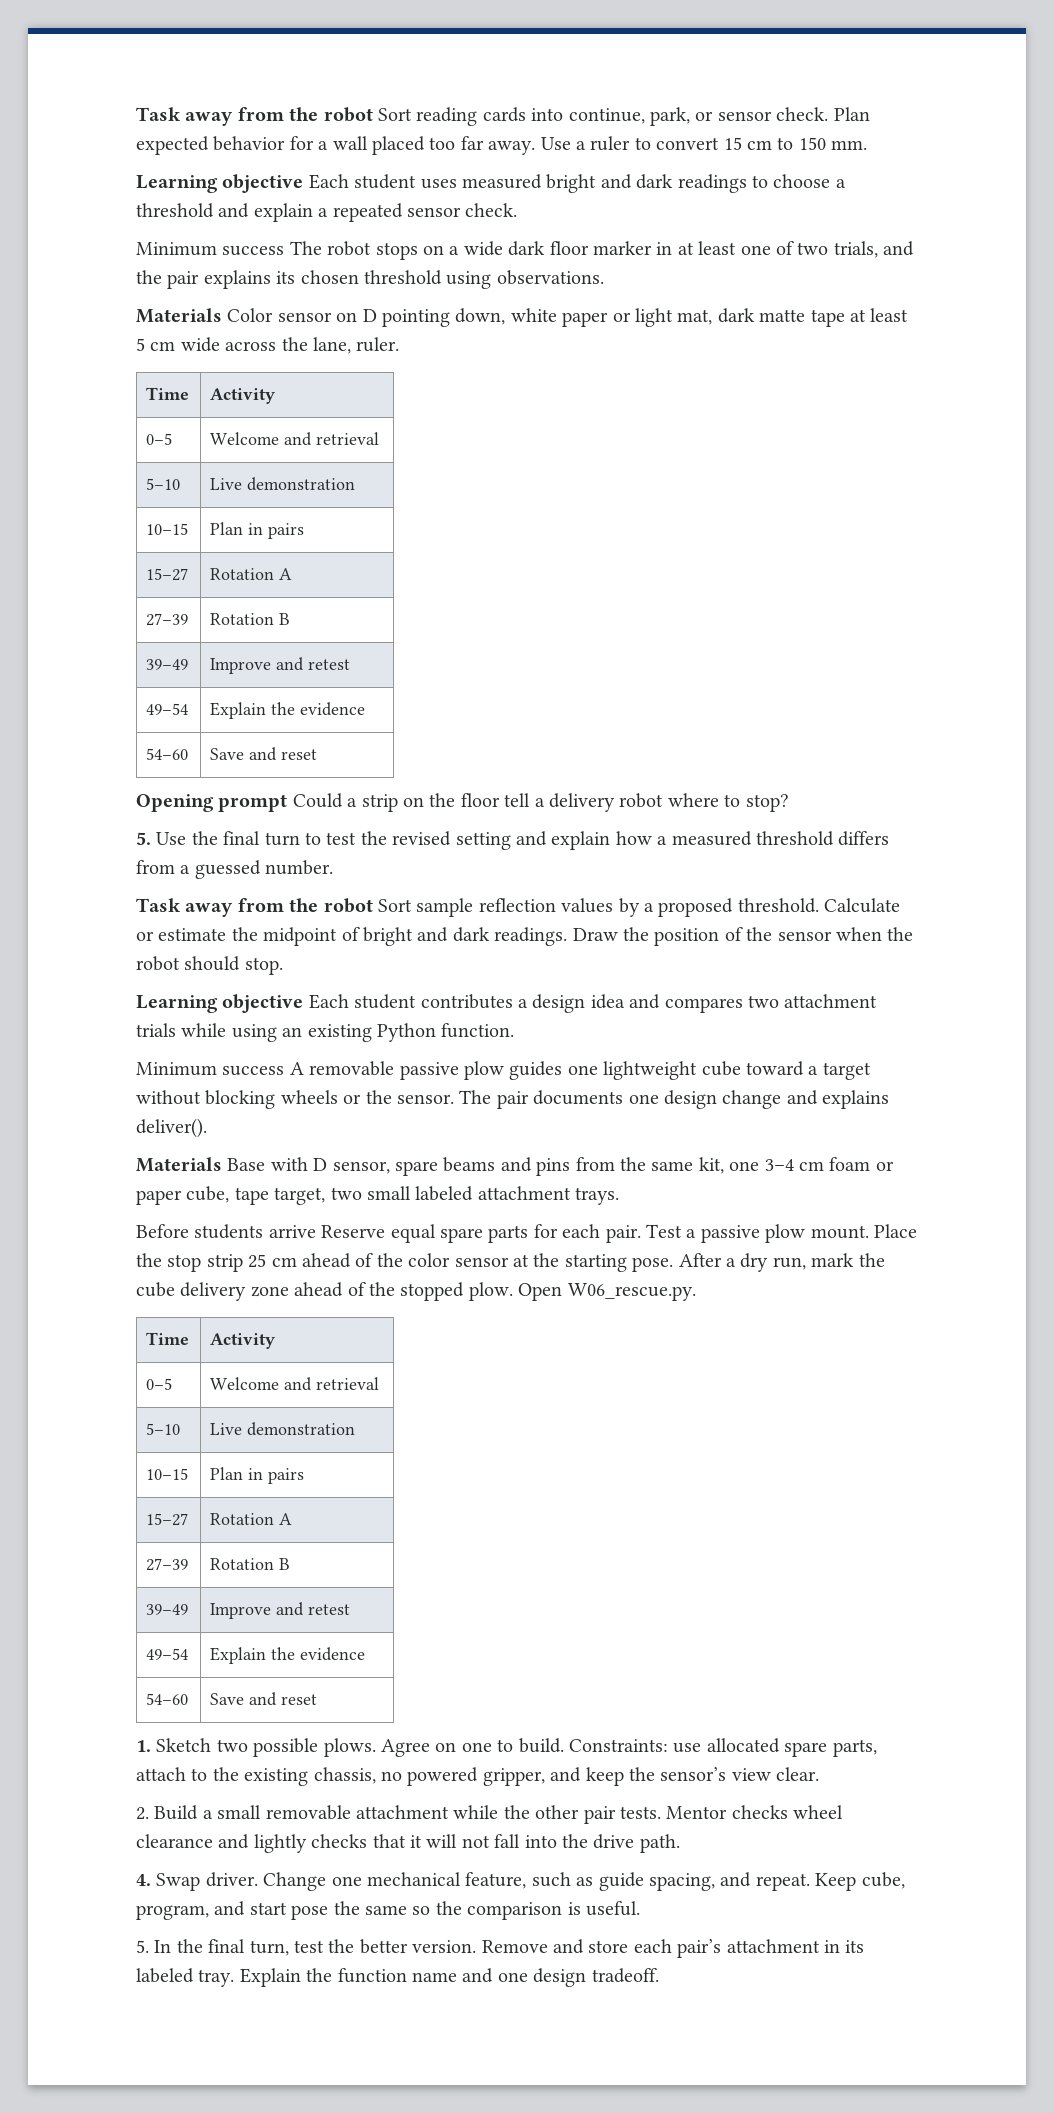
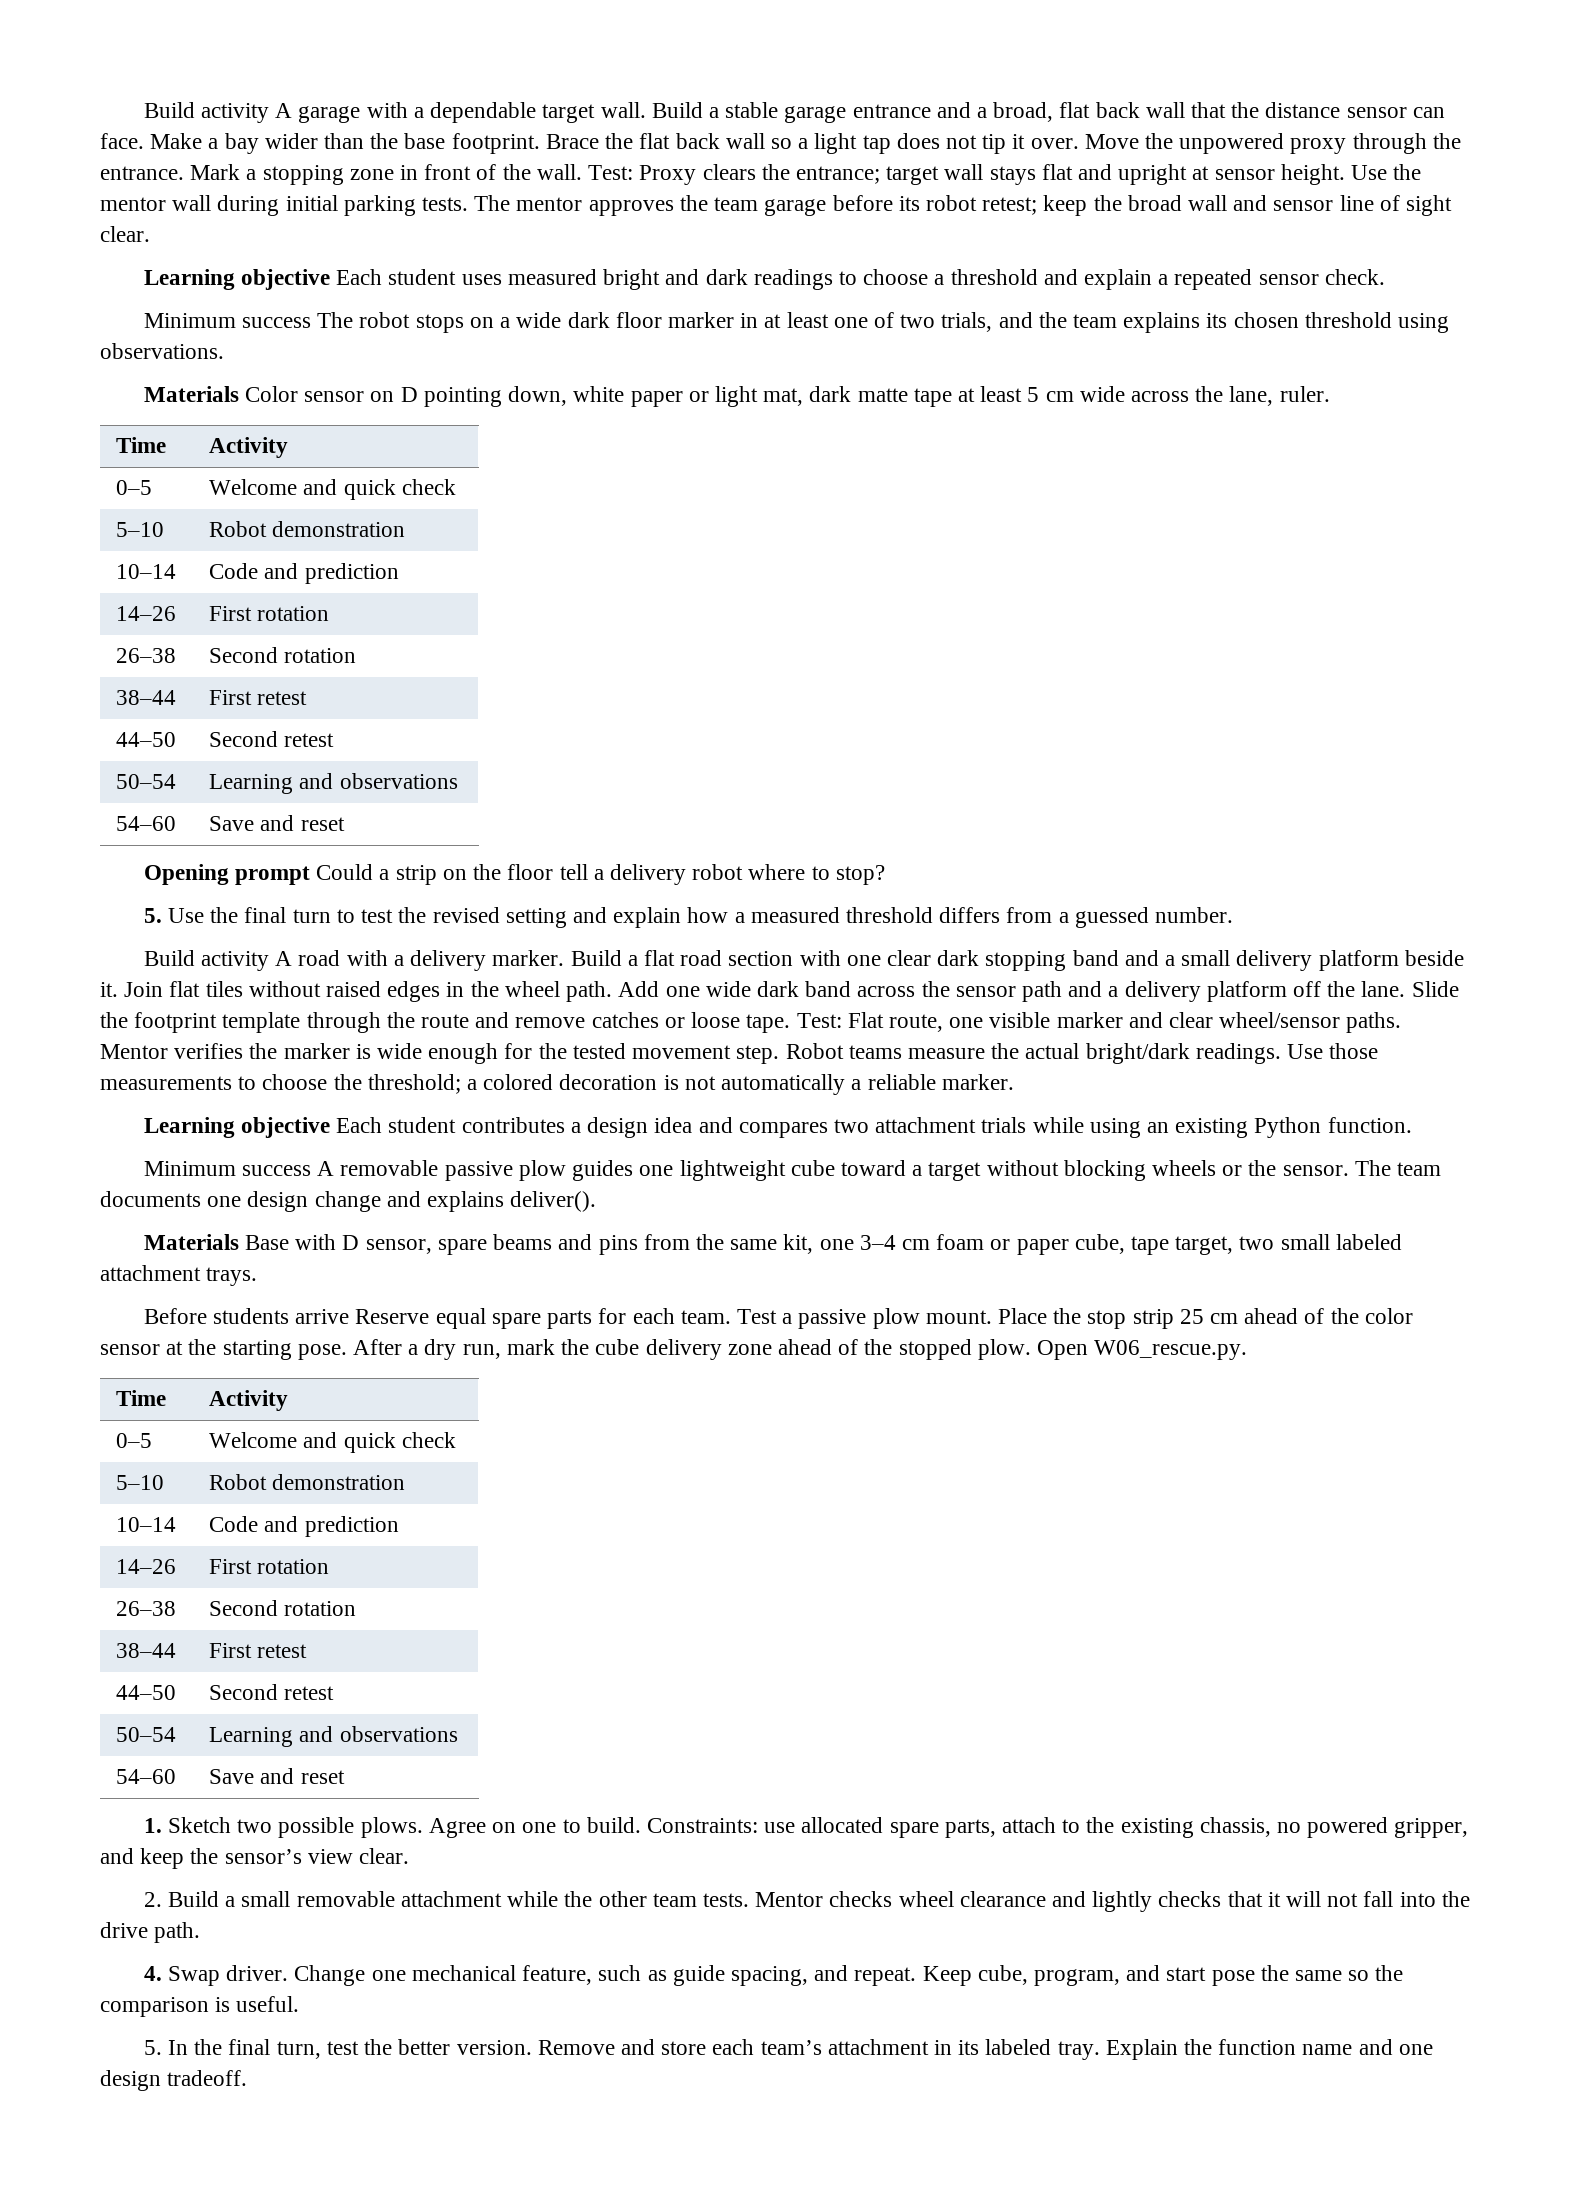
- Task away from the robot Sort reading cards into continue, park, or sensor check. Plan expected behavior for a wall placed too far away. Use a ruler to convert 15 cm to 150 mm.
+ Build activity A garage with a dependable target wall. Build a stable garage entrance and a broad, flat back wall that the distance sensor can face. Make a bay wider than the base footprint. Brace the flat back wall so a light tap does not tip it over. Move the unpowered proxy through the entrance. Mark a stopping zone in front of the wall. Test: Proxy clears the entrance; target wall stays flat and upright at sensor height. Use the mentor wall during initial parking tests. The mentor approves the team garage before its robot retest; keep the broad wall and sensor line of sight clear.
- Minimum success The robot stops on a wide dark floor marker in at least one of two trials, and the pair explains its chosen threshold using observations.
+ Minimum success The robot stops on a wide dark floor marker in at least one of two trials, and the team explains its chosen threshold using observations.
  Materials Color sensor on D pointing down, white paper or light mat, dark matte tape at least 5 cm wide across the lane, ruler.
  Time | Activity
- 0–5 | Welcome and retrieval
- 5–10 | Live demonstration
- 10–15 | Plan in pairs
- 15–27 | Rotation A
- 27–39 | Rotation B
- 39–49 | Improve and retest
- 49–54 | Explain the evidence
+ 0–5 | Welcome and quick check
+ 5–10 | Robot demonstration
+ 10–14 | Code and prediction
+ 14–26 | First rotation
+ 26–38 | Second rotation
+ 38–44 | First retest
+ 44–50 | Second retest
+ 50–54 | Learning and observations
- Task away from the robot Sort sample reflection values by a proposed threshold. Calculate or estimate the midpoint of bright and dark readings. Draw the position of the sensor when the robot should stop.
+ Build activity A road with a delivery marker. Build a flat road section with one clear dark stopping band and a small delivery platform beside it. Join flat tiles without raised edges in the wheel path. Add one wide dark band across the sensor path and a delivery platform off the lane. Slide the footprint template through the route and remove catches or loose tape. Test: Flat route, one visible marker and clear wheel/sensor paths. Mentor verifies the marker is wide enough for the tested movement step. Robot teams measure the actual bright/dark readings. Use those measurements to choose the threshold; a colored decoration is not automatically a reliable marker.
- The pair documents one design change and explains deliver().
+ The team documents one design change and explains deliver().
- Before students arrive Reserve equal spare parts for each pair.
+ Before students arrive Reserve equal spare parts for each team.
  Open W06_rescue.py.
  Time | Activity
- 0–5 | Welcome and retrieval
- 5–10 | Live demonstration
- 10–15 | Plan in pairs
- 15–27 | Rotation A
- 27–39 | Rotation B
- 39–49 | Improve and retest
- 49–54 | Explain the evidence
+ 0–5 | Welcome and quick check
+ 5–10 | Robot demonstration
+ 10–14 | Code and prediction
+ 14–26 | First rotation
+ 26–38 | Second rotation
+ 38–44 | First retest
+ 44–50 | Second retest
+ 50–54 | Learning and observations
- 2. Build a small removable attachment while the other pair tests.
+ 2. Build a small removable attachment while the other team tests.
- Remove and store each pair’s attachment in its labeled tray.
+ Remove and store each team’s attachment in its labeled tray.

